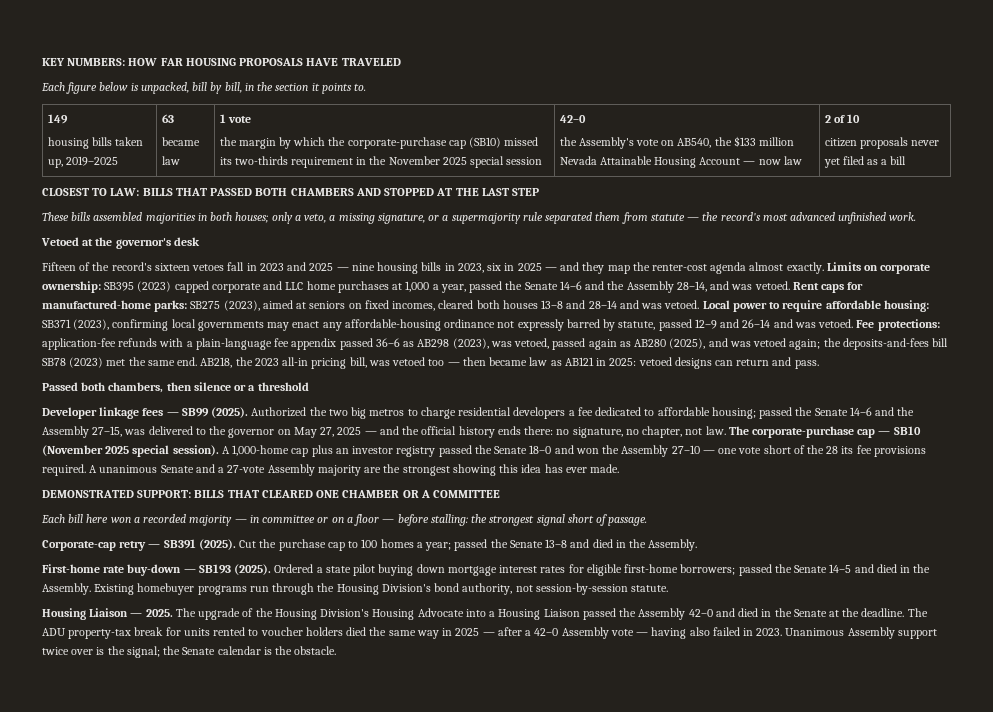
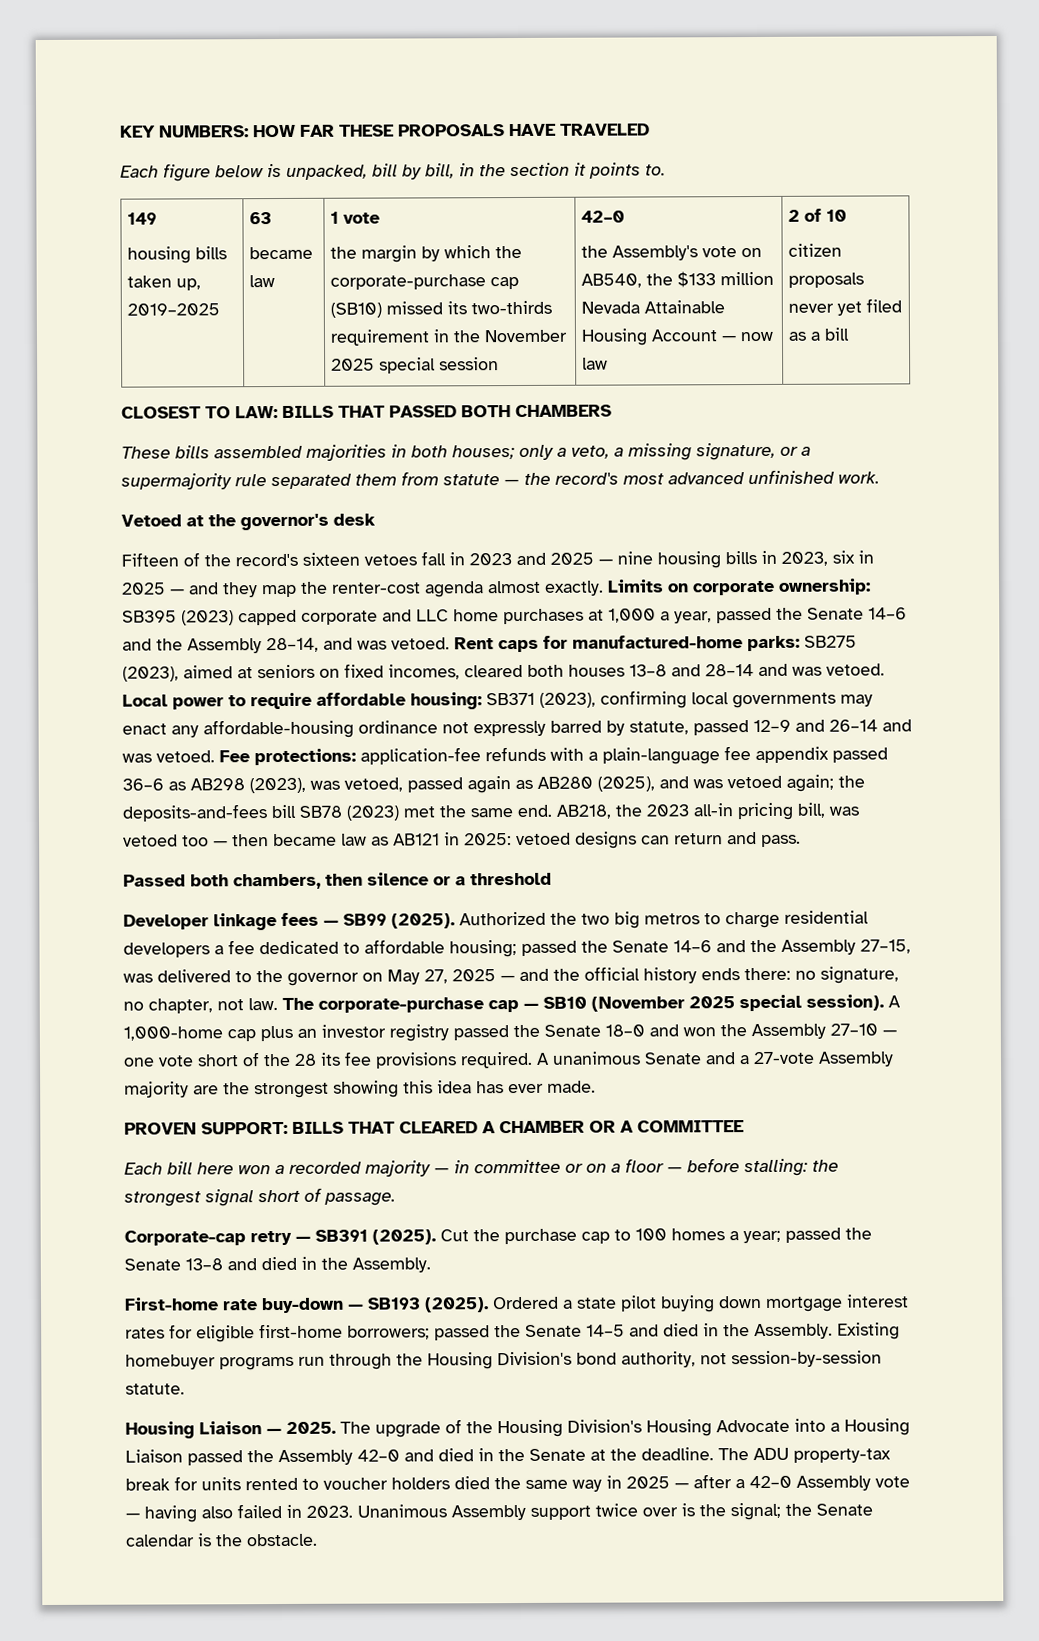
- KEY NUMBERS: HOW FAR HOUSING PROPOSALS HAVE TRAVELED
+ KEY NUMBERS: HOW FAR THESE PROPOSALS HAVE TRAVELED
- CLOSEST TO LAW: BILLS THAT PASSED BOTH CHAMBERS AND STOPPED AT THE LAST STEP
+ CLOSEST TO LAW: BILLS THAT PASSED BOTH CHAMBERS
- DEMONSTRATED SUPPORT: BILLS THAT CLEARED ONE CHAMBER OR A COMMITTEE
+ PROVEN SUPPORT: BILLS THAT CLEARED A CHAMBER OR A COMMITTEE

